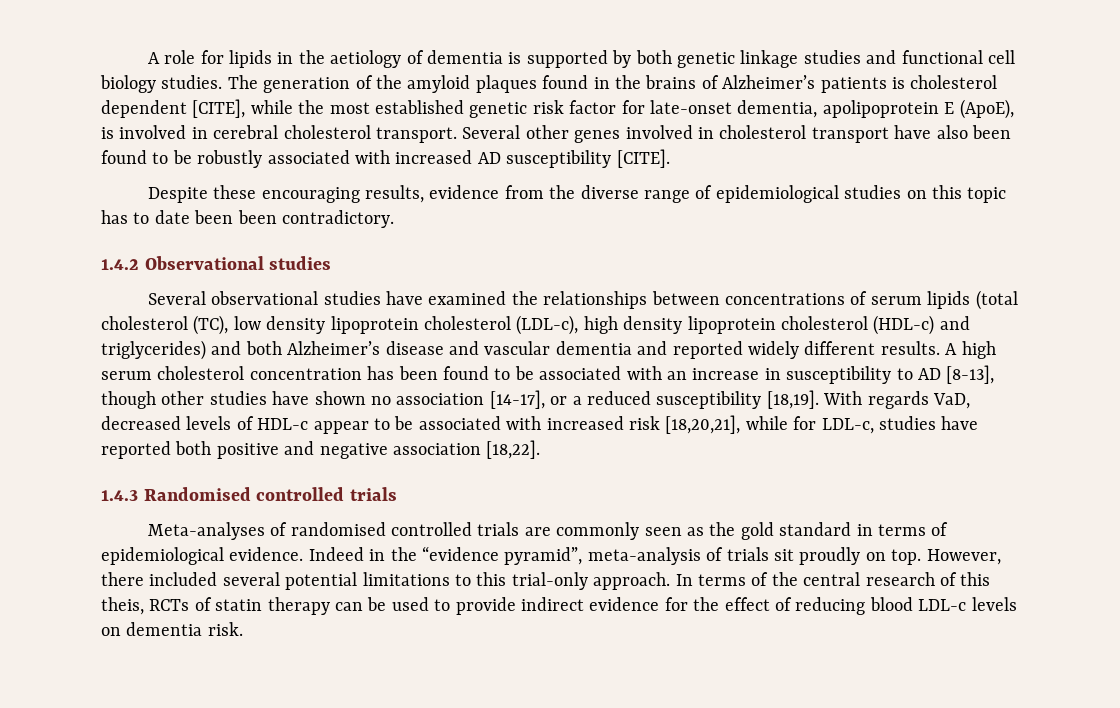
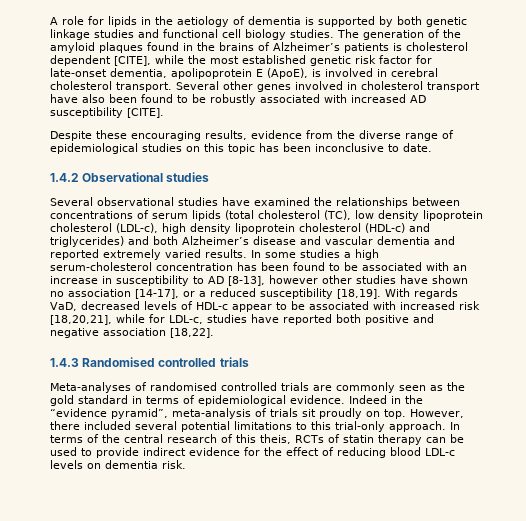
- Despite these encouraging results, evidence from the diverse range of epidemiological studies on this topic has to date been been contradictory.
+ Despite these encouraging results, evidence from the diverse range of epidemiological studies on this topic has been inconclusive to date.
- Several observational studies have examined the relationships between concentrations of serum lipids (total cholesterol (TC), low density lipoprotein cholesterol (LDL-c), high density lipoprotein cholesterol (HDL-c) and triglycerides) and both Alzheimer’s disease and vascular dementia and reported widely different results. A high serum cholesterol concentration has been found to be associated with an increase in susceptibility to AD [8-13], though other studies have shown no association [14-17], or a reduced susceptibility [18,19].
+ Several observational studies have examined the relationships between concentrations of serum lipids (total cholesterol (TC), low density lipoprotein cholesterol (LDL-c), high density lipoprotein cholesterol (HDL-c) and triglycerides) and both Alzheimer’s disease and vascular dementia and reported extremely varied results. In some studies a high serum-cholesterol concentration has been found to be associated with an increase in susceptibility to AD [8-13], however other studies have shown no association [14-17], or a reduced susceptibility [18,19].

